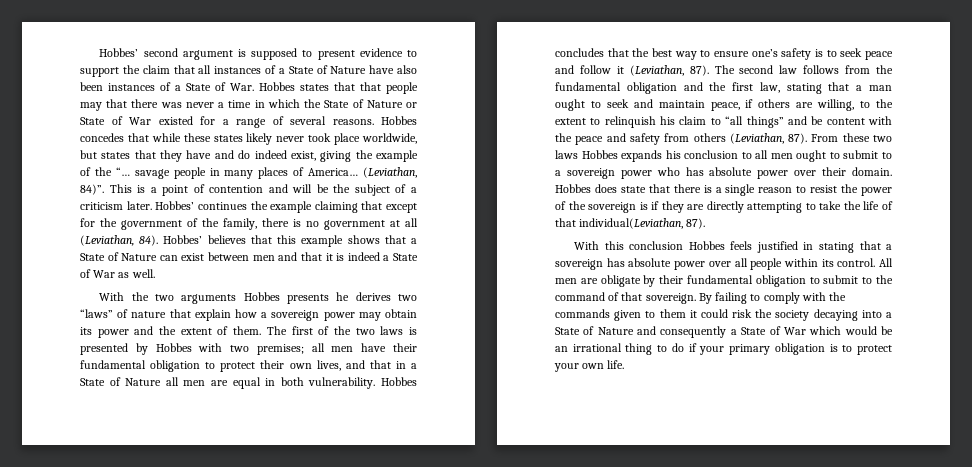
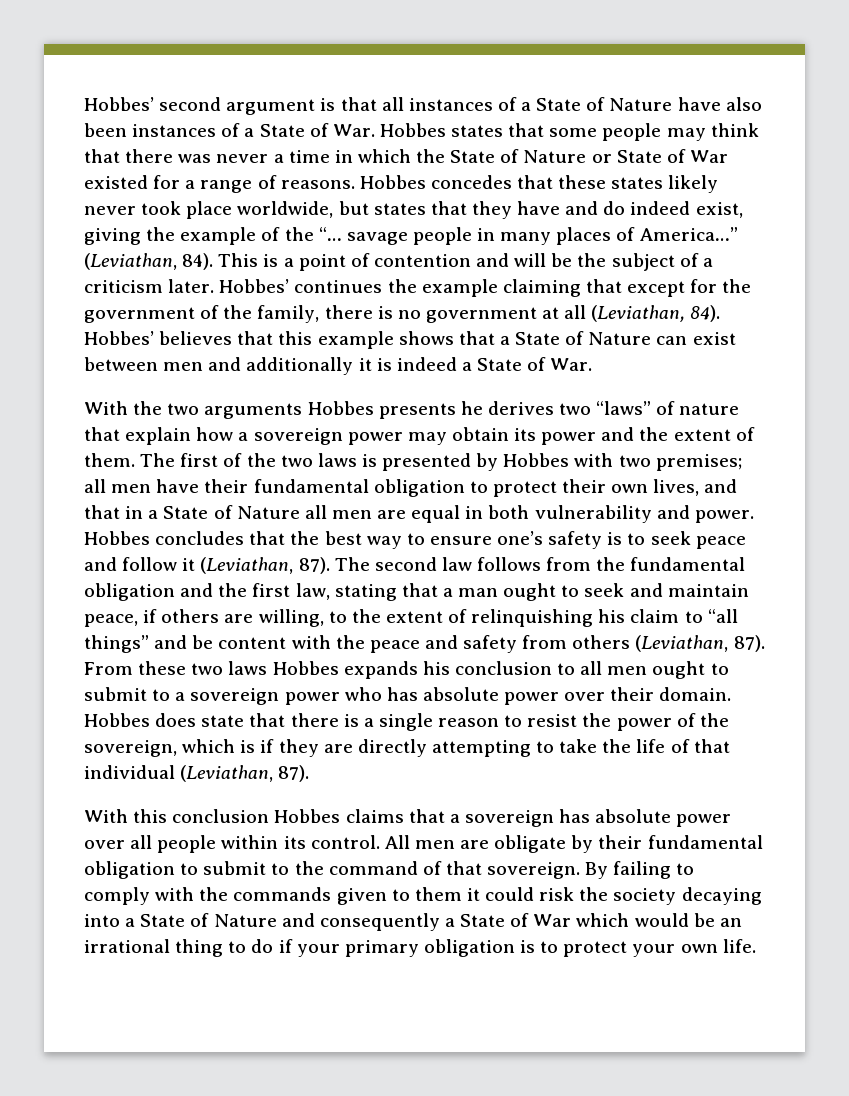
- Hobbes’ second argument is supposed to present evidence to support the claim that all instances of a State of Nature have also been instances of a State of War. Hobbes states that that people may that there was never a time in which the State of Nature or State of War existed for a range of several reasons.
+ Hobbes’ second argument is that all instances of a State of Nature have also been instances of a State of War. Hobbes states that some people may think that there was never a time in which the State of Nature or State of War existed for a range of reasons.
- Hobbes concedes that while these states likely never took place worldwide, but states that they have and do indeed exist, giving the example of the “… savage people in many places of America… (Leviathan, 84)”.
+ Hobbes concedes that these states likely never took place worldwide, but states that they have and do indeed exist, giving the example of the “… savage people in many places of America…” (Leviathan, 84).
- Hobbes’ believes that this example shows that a State of Nature can exist between men and that it is indeed a State of War as well.
+ Hobbes’ believes that this example shows that a State of Nature can exist between men and additionally it is indeed a State of War.
- The first of the two laws is presented by Hobbes with two premises; all men have their fundamental obligation to protect their own lives, and that in a State of Nature all men are equal in both vulnerability.
+ The first of the two laws is presented by Hobbes with two premises; all men have their fundamental obligation to protect their own lives, and that in a State of Nature all men are equal in both vulnerability and power.
- The second law follows from the fundamental obligation and the first law, stating that a man ought to seek and maintain peace, if others are willing, to the extent to relinquish his claim to “all things” and be content with the peace and safety from others (Leviathan, 87).
+ The second law follows from the fundamental obligation and the first law, stating that a man ought to seek and maintain peace, if others are willing, to the extent of relinquishing his claim to “all things” and be content with the peace and safety from others (Leviathan, 87).
- Hobbes does state that there is a single reason to resist the power of the sovereign is if they are directly attempting to take the life of that individual(Leviathan, 87).
+ Hobbes does state that there is a single reason to resist the power of the sovereign, which is if they are directly attempting to take the life of that individual (Leviathan, 87).
- With this conclusion Hobbes feels justified in stating that a sovereign has absolute power over all people within its control.
+ With this conclusion Hobbes claims that a sovereign has absolute power over all people within its control.

